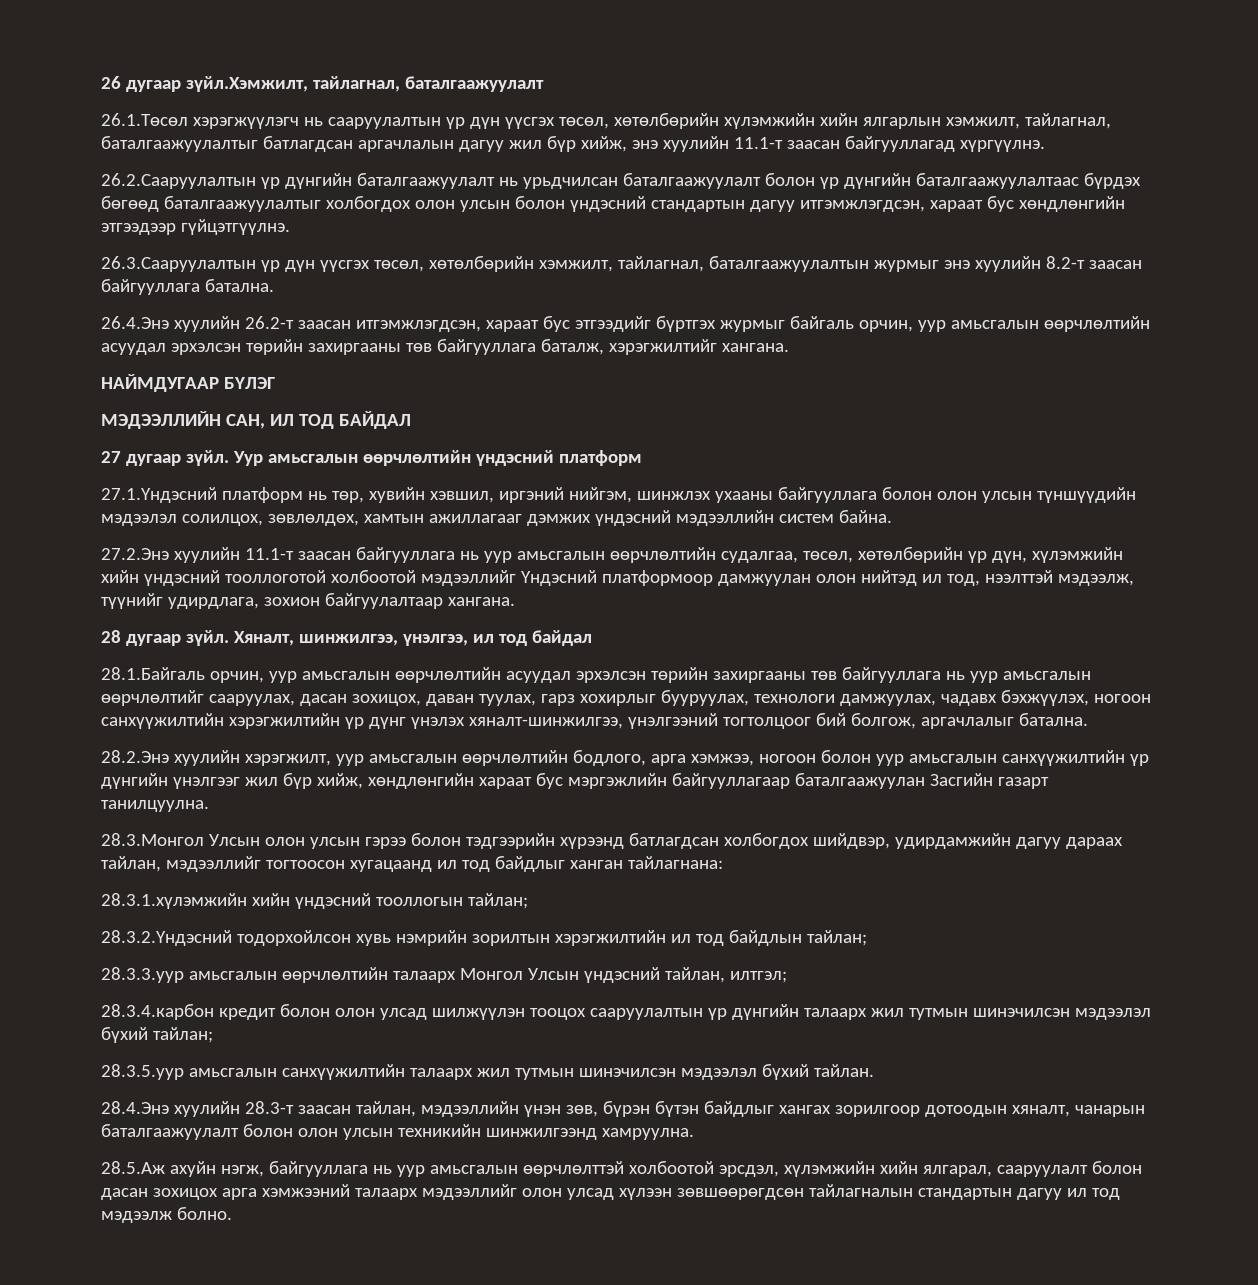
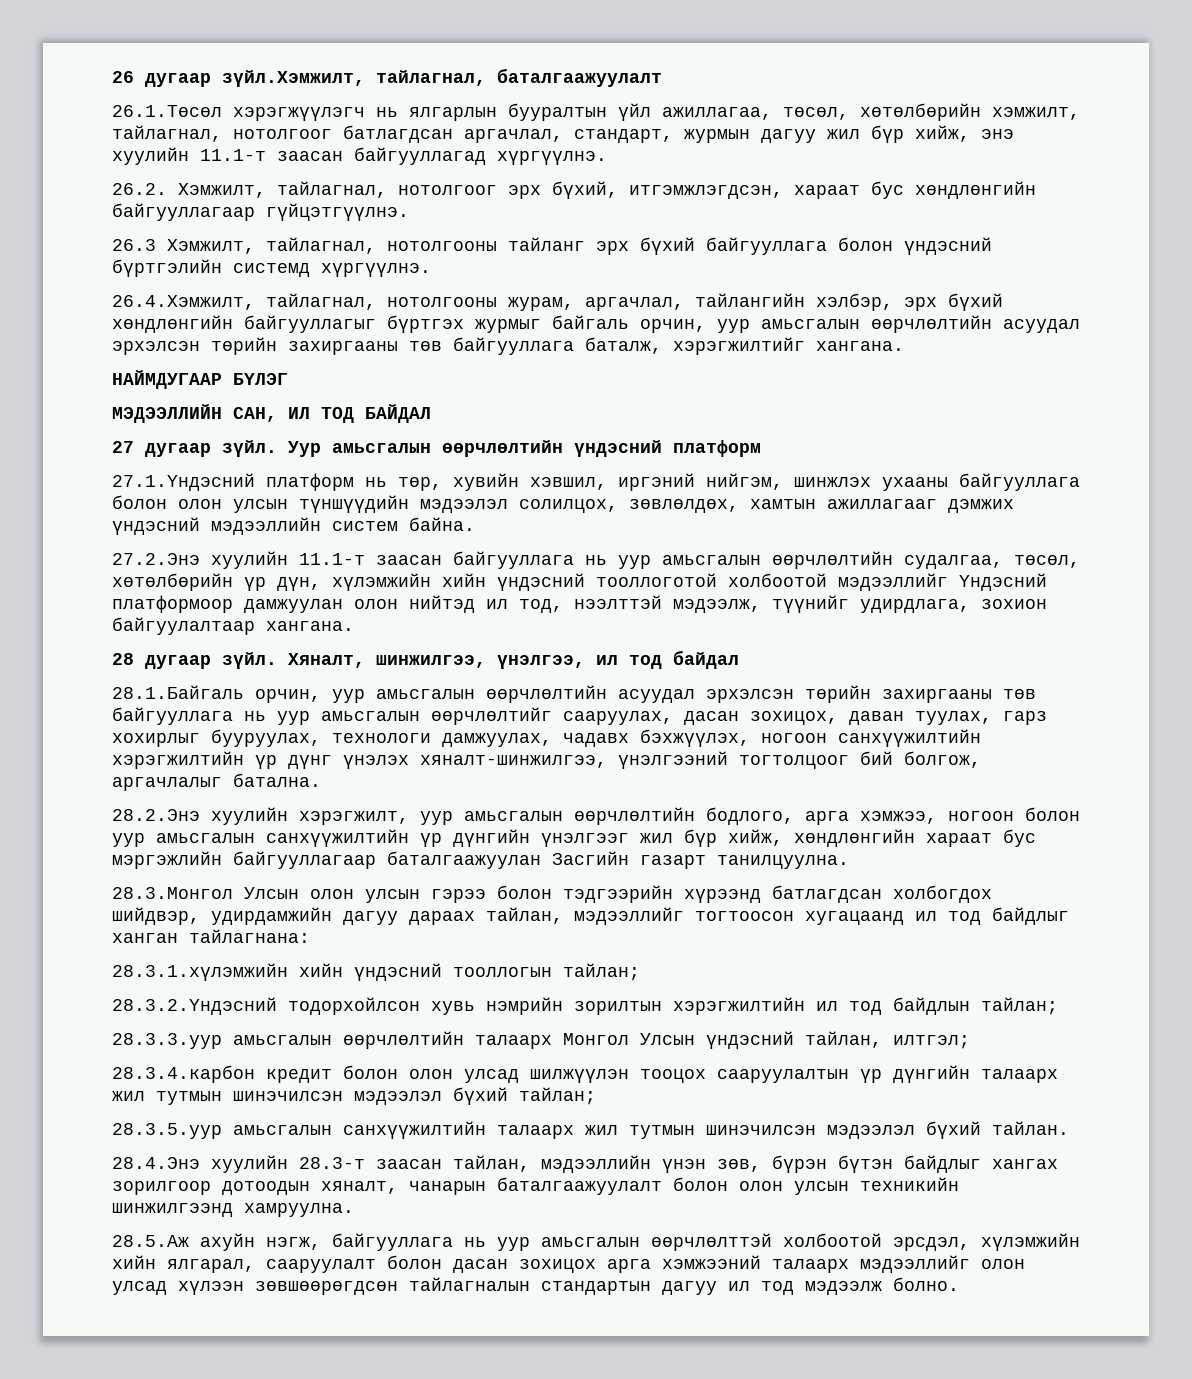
- 26.1.Төсөл хэрэгжүүлэгч нь сааруулалтын үр дүн үүсгэх төсөл, хөтөлбөрийн хүлэмжийн хийн ялгарлын хэмжилт, тайлагнал, баталгаажуулалтыг батлагдсан аргачлалын дагуу жил бүр хийж, энэ хуулийн 11.1-т заасан байгууллагад хүргүүлнэ.
+ 26.1.Төсөл хэрэгжүүлэгч нь ялгарлын бууралтын үйл ажиллагаа, төсөл, хөтөлбөрийн хэмжилт, тайлагнал, нотолгоог батлагдсан аргачлал, стандарт, журмын дагуу жил бүр хийж, энэ хуулийн 11.1-т заасан байгууллагад хүргүүлнэ.
- 26.2.Сааруулалтын үр дүнгийн баталгаажуулалт нь урьдчилсан баталгаажуулалт болон үр дүнгийн баталгаажуулалтаас бүрдэх бөгөөд баталгаажуулалтыг холбогдох олон улсын болон үндэсний стандартын дагуу итгэмжлэгдсэн, хараат бус хөндлөнгийн этгээдээр гүйцэтгүүлнэ.
+ 26.2. Хэмжилт, тайлагнал, нотолгоог эрх бүхий, итгэмжлэгдсэн, хараат бус хөндлөнгийн байгууллагаар гүйцэтгүүлнэ.
- 26.3.Сааруулалтын үр дүн үүсгэх төсөл, хөтөлбөрийн хэмжилт, тайлагнал, баталгаажуулалтын журмыг энэ хуулийн 8.2-т заасан байгууллага батална.
- 26.4.Энэ хуулийн 26.2-т заасан итгэмжлэгдсэн, хараат бус этгээдийг бүртгэх журмыг байгаль орчин, уур амьсгалын өөрчлөлтийн асуудал эрхэлсэн төрийн захиргааны төв байгууллага баталж, хэрэгжилтийг хангана.
+ 26.3 Хэмжилт, тайлагнал, нотолгооны тайланг эрх бүхий байгууллага болон үндэсний бүртгэлийн системд хүргүүлнэ.
+ 26.4.Хэмжилт, тайлагнал, нотолгооны журам, аргачлал, тайлангийн хэлбэр, эрх бүхий хөндлөнгийн байгууллагыг бүртгэх журмыг байгаль орчин, уур амьсгалын өөрчлөлтийн асуудал эрхэлсэн төрийн захиргааны төв байгууллага баталж, хэрэгжилтийг хангана.

